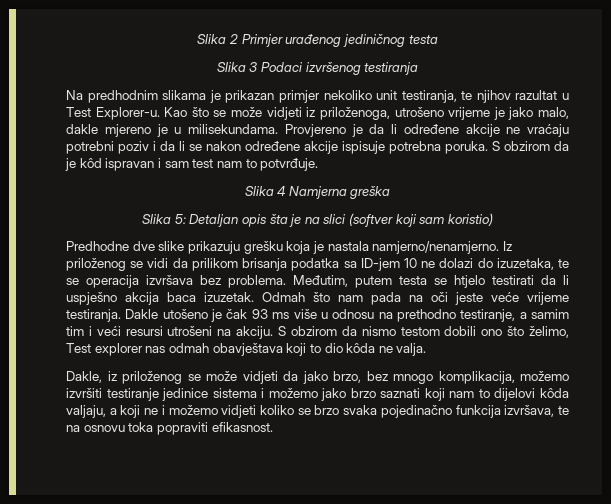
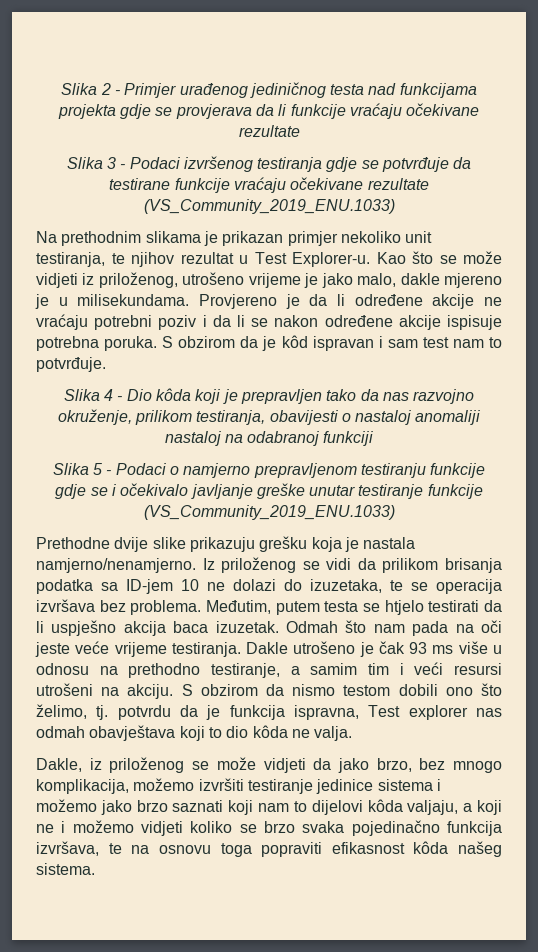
- Slika 2 Primjer urađenog jediničnog testa
+ Slika 2 - Primjer urađenog jediničnog testa nad funkcijama projekta gdje se provjerava da li funkcije vraćaju očekivane rezultate
- Slika 3 Podaci izvršenog testiranja
+ Slika 3 - Podaci izvršenog testiranja gdje se potvrđuje da testirane funkcije vraćaju očekivane rezultate (VS_Community_2019_ENU.1033)
- Na predhodnim slikama je prikazan primjer nekoliko unit testiranja, te njihov razultat u Test Explorer-u.
+ Na prethodnim slikama je prikazan primjer nekoliko unit testiranja, te njihov rezultat u Test Explorer-u.
- Kao što se može vidjeti iz priloženoga, utrošeno vrijeme je jako malo, dakle mjereno je u milisekundama.
+ Kao što se može vidjeti iz priloženog, utrošeno vrijeme je jako malo, dakle mjereno je u milisekundama.
- Slika 4 Namjerna greška
- Slika 5: Detaljan opis šta je na slici (softver koji sam koristio)
- Predhodne dve slike prikazuju grešku koja je nastala namjerno/nenamjerno.
+ Slika 4 - Dio kôda koji je prepravljen tako da nas razvojno okruženje, prilikom testiranja, obavijesti o nastaloj anomaliji nastaloj na odabranoj funkciji
+ Slika 5 - Podaci o namjerno prepravljenom testiranju funkcije gdje se i očekivalo javljanje greške unutar testiranje funkcije (VS_Community_2019_ENU.1033)
+ Prethodne dvije slike prikazuju grešku koja je nastala namjerno/nenamjerno.
- Dakle utošeno je čak 93 ms više u odnosu na prethodno testiranje, a samim tim i veći resursi utrošeni na akciju.
+ Dakle utrošeno je čak 93 ms više u odnosu na prethodno testiranje, a samim tim i veći resursi utrošeni na akciju.
- S obzirom da nismo testom dobili ono što želimo, Test explorer nas odmah obavještava koji to dio kôda ne valja.
+ S obzirom da nismo testom dobili ono što želimo, tj. potvrdu da je funkcija ispravna, Test explorer nas odmah obavještava koji to dio kôda ne valja.
- Dakle, iz priloženog se može vidjeti da jako brzo, bez mnogo komplikacija, možemo izvršiti testiranje jedinice sistema i možemo jako brzo saznati koji nam to dijelovi kôda valjaju, a koji ne i možemo vidjeti koliko se brzo svaka pojedinačno funkcija izvršava, te na osnovu toka popraviti efikasnost.
+ Dakle, iz priloženog se može vidjeti da jako brzo, bez mnogo komplikacija, možemo izvršiti testiranje jedinice sistema i možemo jako brzo saznati koji nam to dijelovi kôda valjaju, a koji ne i možemo vidjeti koliko se brzo svaka pojedinačno funkcija izvršava, te na osnovu toga popraviti efikasnost kôda našeg sistema.

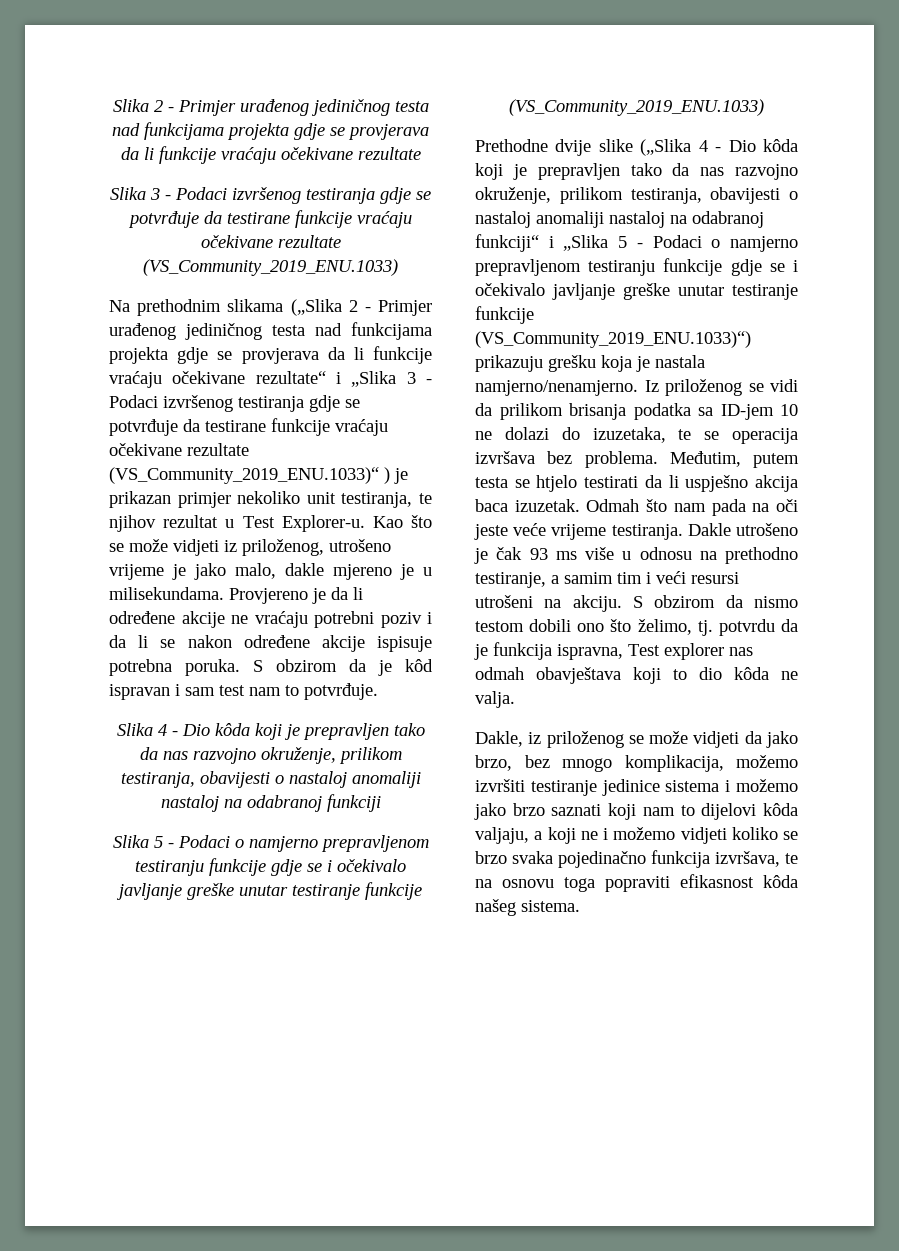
- Na prethodnim slikama je prikazan primjer nekoliko unit testiranja, te njihov rezultat u Test Explorer-u.
+ Na prethodnim slikama („Slika 2 - Primjer urađenog jediničnog testa nad funkcijama projekta gdje se provjerava da li funkcije vraćaju očekivane rezultate“ i „Slika 3 - Podaci izvršenog testiranja gdje se potvrđuje da testirane funkcije vraćaju očekivane rezultate (VS_Community_2019_ENU.1033)“ ) je prikazan primjer nekoliko unit testiranja, te njihov rezultat u Test Explorer-u.
- Prethodne dvije slike prikazuju grešku koja je nastala namjerno/nenamjerno.
+ Prethodne dvije slike („Slika 4 - Dio kôda koji je prepravljen tako da nas razvojno okruženje, prilikom testiranja, obavijesti o nastaloj anomaliji nastaloj na odabranoj funkciji“ i „Slika 5 - Podaci o namjerno prepravljenom testiranju funkcije gdje se i očekivalo javljanje greške unutar testiranje funkcije (VS_Community_2019_ENU.1033)“) prikazuju grešku koja je nastala namjerno/nenamjerno.

